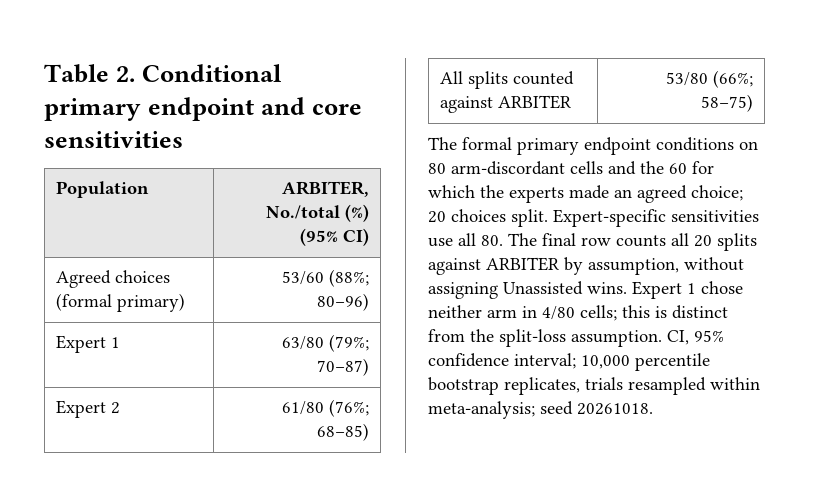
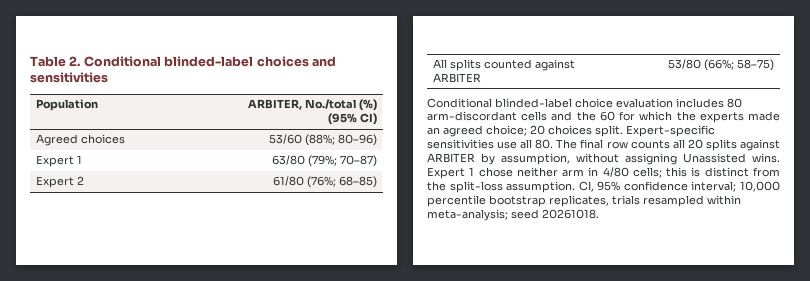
- Table 2. Conditional primary endpoint and core sensitivities
+ Table 2. Conditional blinded-label choices and sensitivities
- Agreed choices (formal primary) | 53/60 (88%; 80–96)
+ Agreed choices | 53/60 (88%; 80–96)
- The formal primary endpoint conditions on 80 arm-discordant cells and the 60 for which the experts made an agreed choice; 20 choices split.
+ Conditional blinded-label choice evaluation includes 80 arm-discordant cells and the 60 for which the experts made an agreed choice; 20 choices split.

